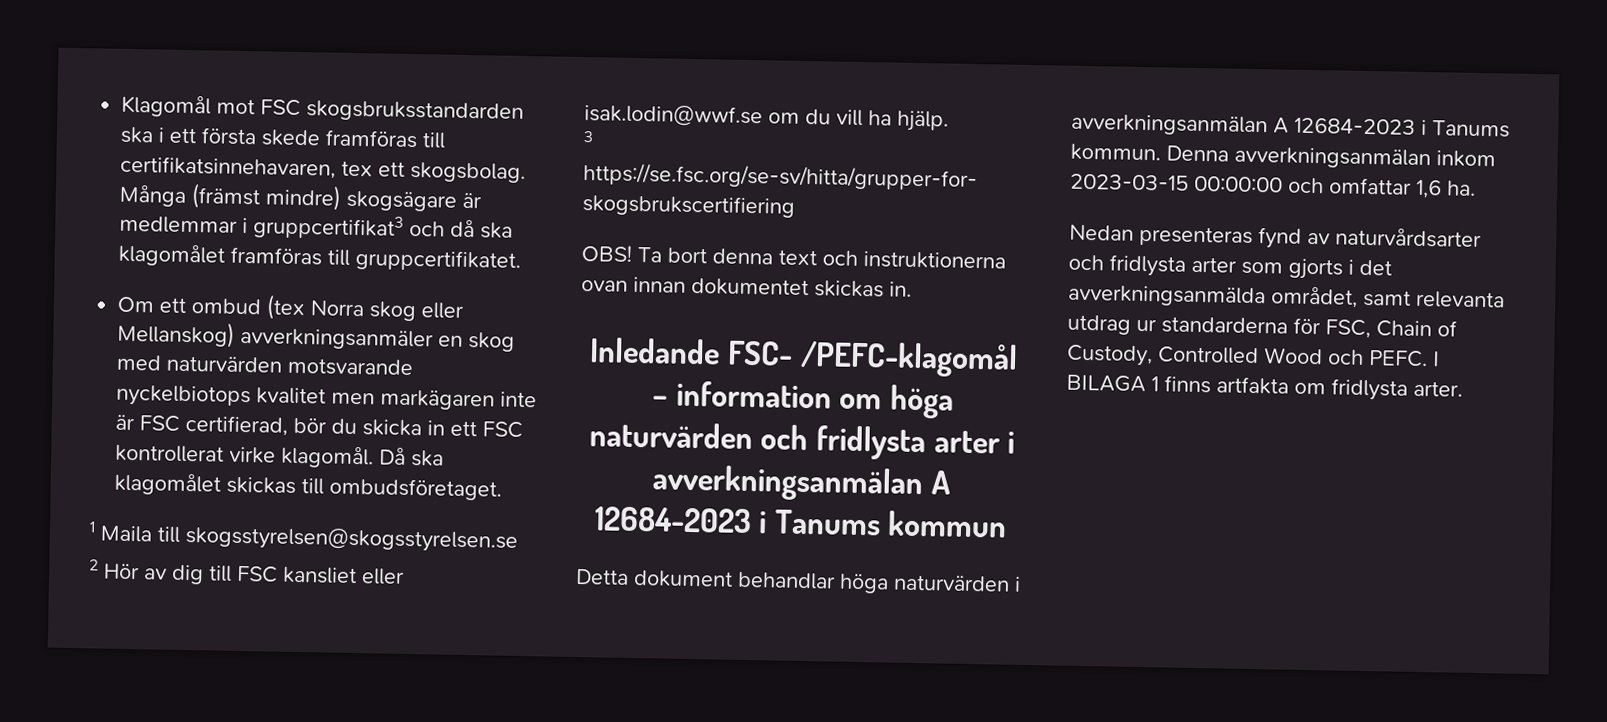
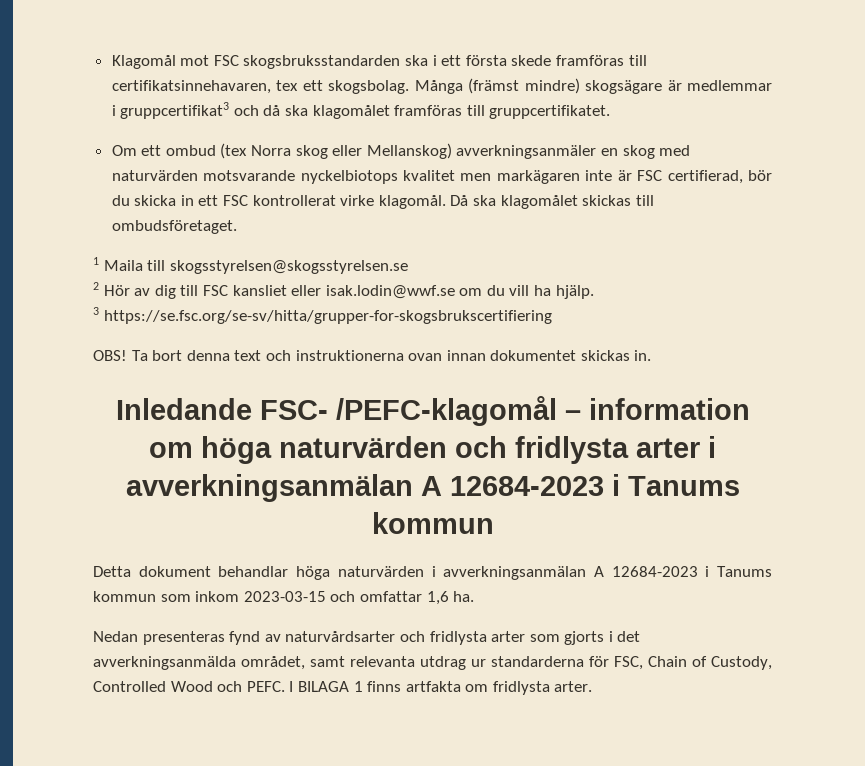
- Detta dokument behandlar höga naturvärden i avverkningsanmälan A 12684-2023 i Tanums kommun. Denna avverkningsanmälan inkom 2023-03-15 00:00:00 och omfattar 1,6 ha.
+ Detta dokument behandlar höga naturvärden i avverkningsanmälan A 12684-2023 i Tanums kommun som inkom 2023-03-15 och omfattar 1,6 ha.

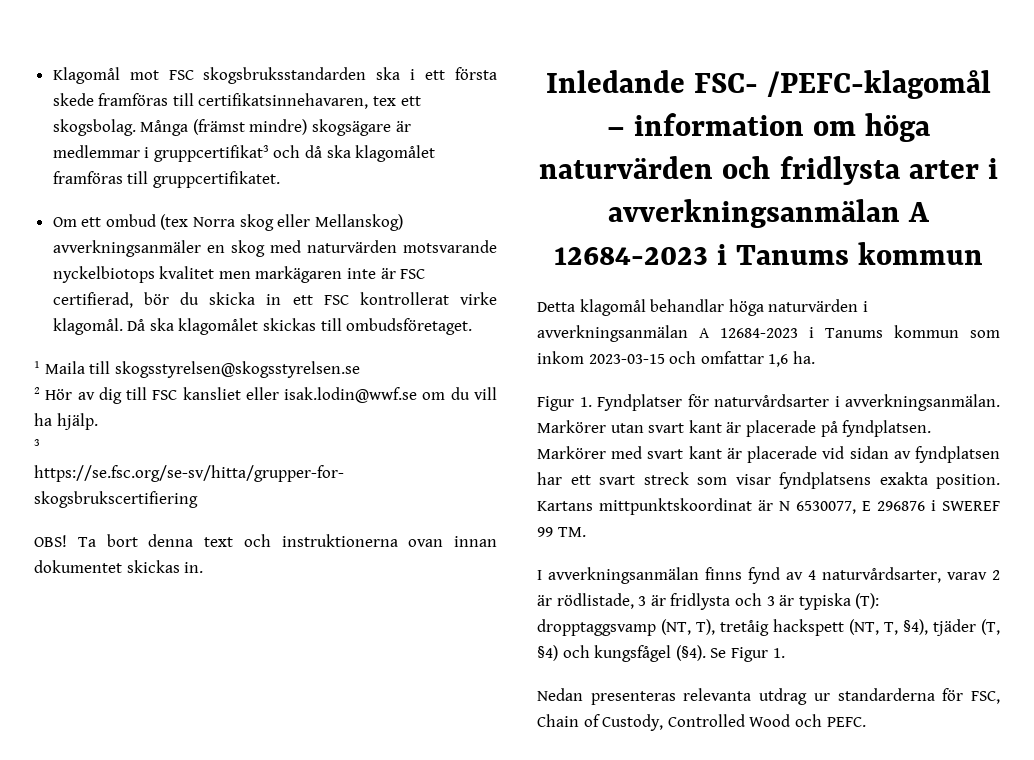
- Detta dokument behandlar höga naturvärden i avverkningsanmälan A 12684-2023 i Tanums kommun som inkom 2023-03-15 och omfattar 1,6 ha.
+ Detta klagomål behandlar höga naturvärden i avverkningsanmälan A 12684-2023 i Tanums kommun som inkom 2023-03-15 och omfattar 1,6 ha.
- Nedan presenteras fynd av naturvårdsarter och fridlysta arter som gjorts i det avverkningsanmälda området, samt relevanta utdrag ur standarderna för FSC, Chain of Custody, Controlled Wood och PEFC. I BILAGA 1 finns artfakta om fridlysta arter.
+ Figur 1. Fyndplatser för naturvårdsarter i avverkningsanmälan. Markörer utan svart kant är placerade på fyndplatsen. Markörer med svart kant är placerade vid sidan av fyndplatsen har ett svart streck som visar fyndplatsens exakta position. Kartans mittpunktskoordinat är N 6530077, E 296876 i SWEREF 99 TM.
+ I avverkningsanmälan finns fynd av 4 naturvårdsarter, varav 2 är rödlistade, 3 är fridlysta och 3 är typiska (T): dropptaggsvamp (NT, T), tretåig hackspett (NT, T, §4), tjäder (T, §4) och kungsfågel (§4). Se Figur 1.
+ Nedan presenteras relevanta utdrag ur standarderna för FSC, Chain of Custody, Controlled Wood och PEFC.

